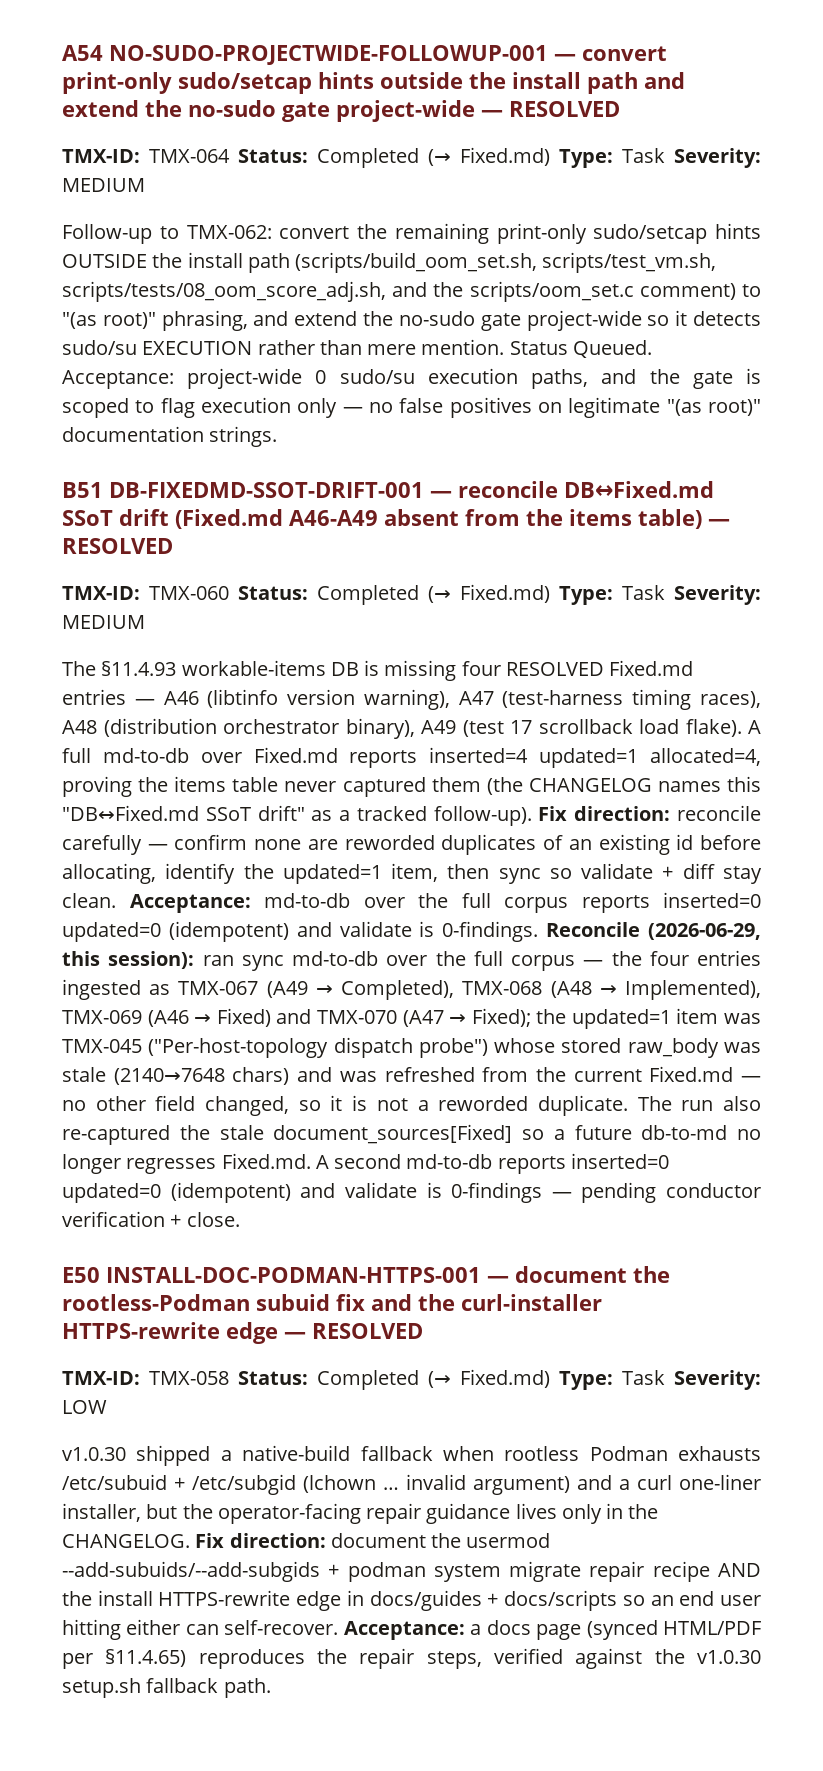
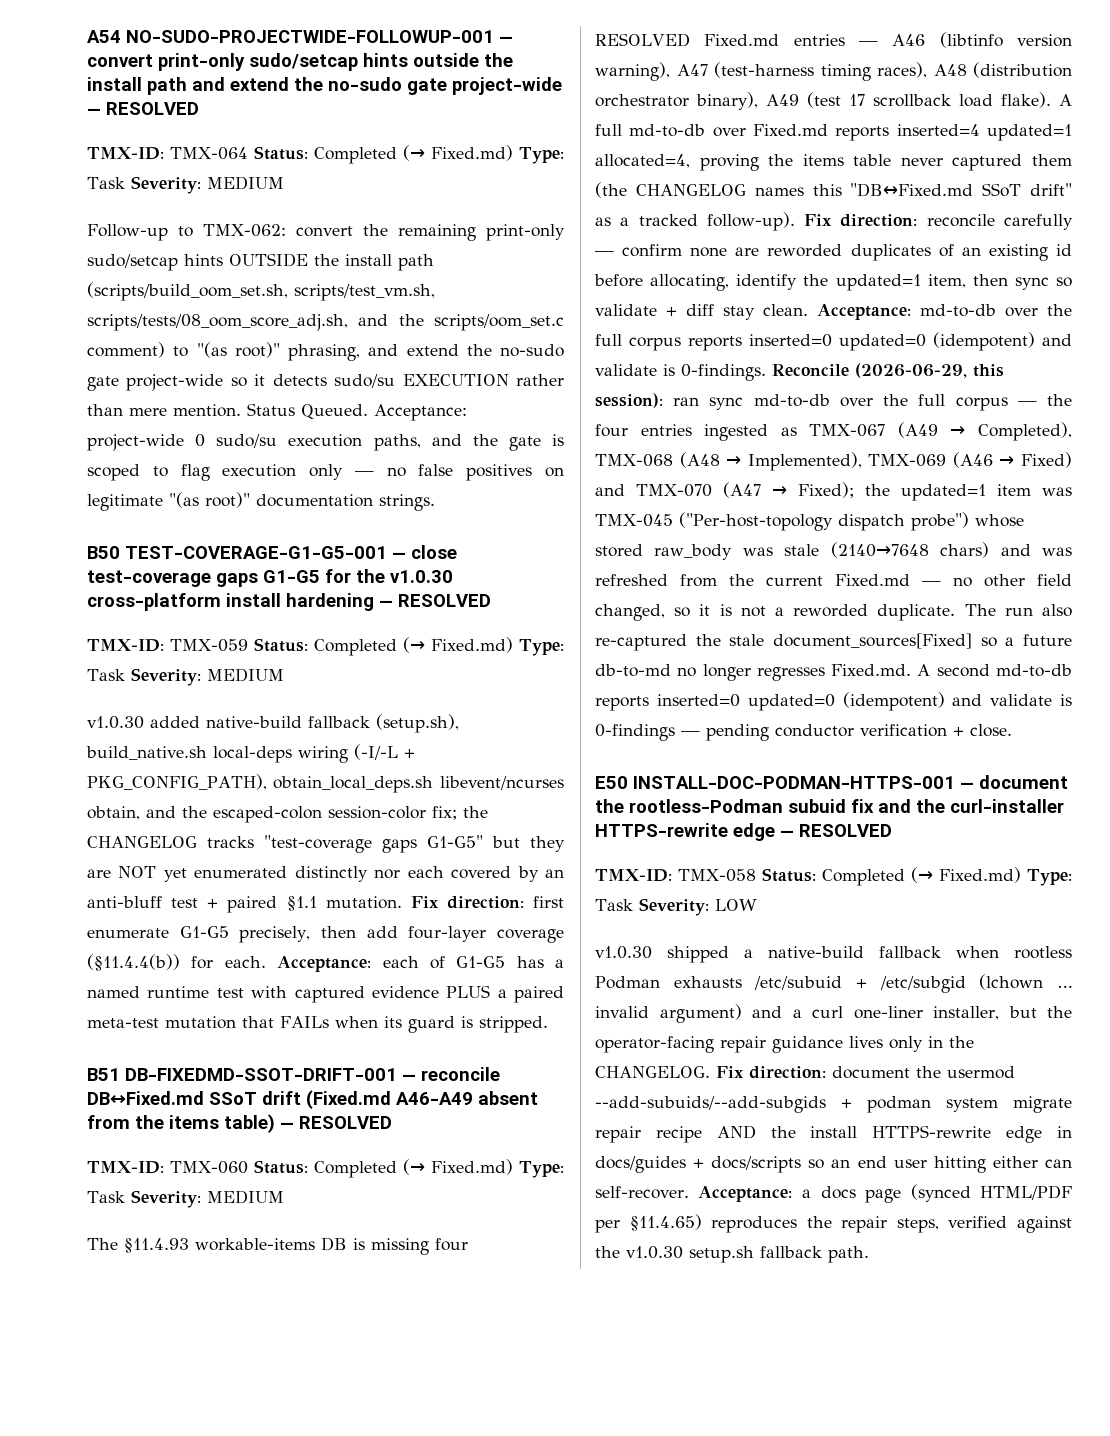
+ B50 TEST-COVERAGE-G1-G5-001 — close test-coverage gaps G1-G5 for the v1.0.30 cross-platform install hardening — RESOLVED
+ TMX-ID: TMX-059 Status: Completed (→ Fixed.md) Type: Task Severity: MEDIUM
+ v1.0.30 added native-build fallback (setup.sh), build_native.sh local-deps wiring (-I/-L + PKG_CONFIG_PATH), obtain_local_deps.sh libevent/ncurses obtain, and the escaped-colon session-color fix; the CHANGELOG tracks "test-coverage gaps G1-G5" but they are NOT yet enumerated distinctly nor each covered by an anti-bluff test + paired §1.1 mutation. Fix direction: first enumerate G1-G5 precisely, then add four-layer coverage (§11.4.4(b)) for each. Acceptance: each of G1-G5 has a named runtime test with captured evidence PLUS a paired meta-test mutation that FAILs when its guard is stripped.

